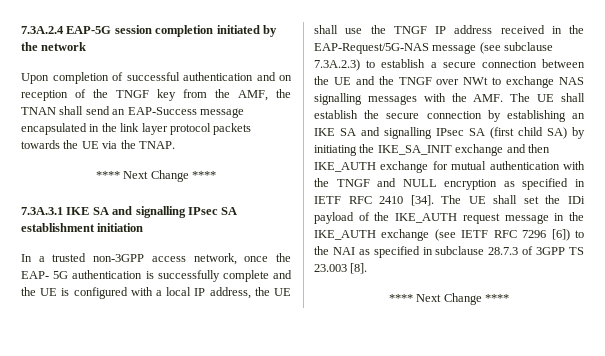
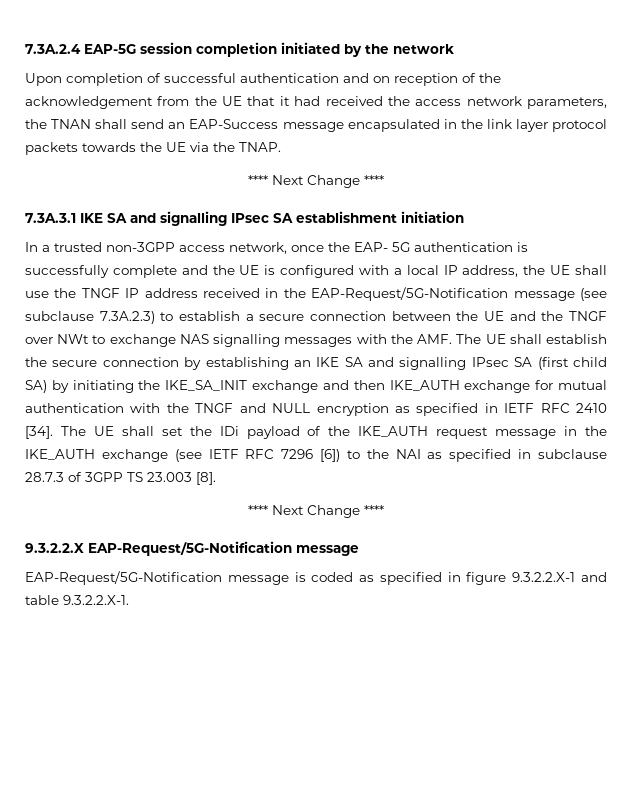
- Upon completion of successful authentication and on reception of the TNGF key from the AMF, the TNAN shall send an EAP-Success message encapsulated in the link layer protocol packets towards the UE via the TNAP.
+ Upon completion of successful authentication and on reception of the acknowledgement from the UE that it had received the access network parameters, the TNAN shall send an EAP-Success message encapsulated in the link layer protocol packets towards the UE via the TNAP.
- In a trusted non-3GPP access network, once the EAP- 5G authentication is successfully complete and the UE is configured with a local IP address, the UE shall use the TNGF IP address received in the EAP-Request/5G-NAS message (see subclause 7.3A.2.3) to establish a secure connection between the UE and the TNGF over NWt to exchange NAS signalling messages with the AMF. The UE shall establish the secure connection by establishing an IKE SA and signalling IPsec SA (first child SA) by initiating the IKE_SA_INIT exchange and then IKE_AUTH exchange for mutual authentication with the TNGF and NULL encryption as specified in IETF RFC 2410 [34].
+ In a trusted non-3GPP access network, once the EAP- 5G authentication is successfully complete and the UE is configured with a local IP address, the UE shall use the TNGF IP address received in the EAP-Request/5G-Notification message (see subclause 7.3A.2.3) to establish a secure connection between the UE and the TNGF over NWt to exchange NAS signalling messages with the AMF. The UE shall establish the secure connection by establishing an IKE SA and signalling IPsec SA (first child SA) by initiating the IKE_SA_INIT exchange and then IKE_AUTH exchange for mutual authentication with the TNGF and NULL encryption as specified in IETF RFC 2410 [34].
+ 9.3.2.2.X EAP-Request/5G-Notification message
+ EAP-Request/5G-Notification message is coded as specified in figure 9.3.2.2.X-1 and table 9.3.2.2.X-1.

